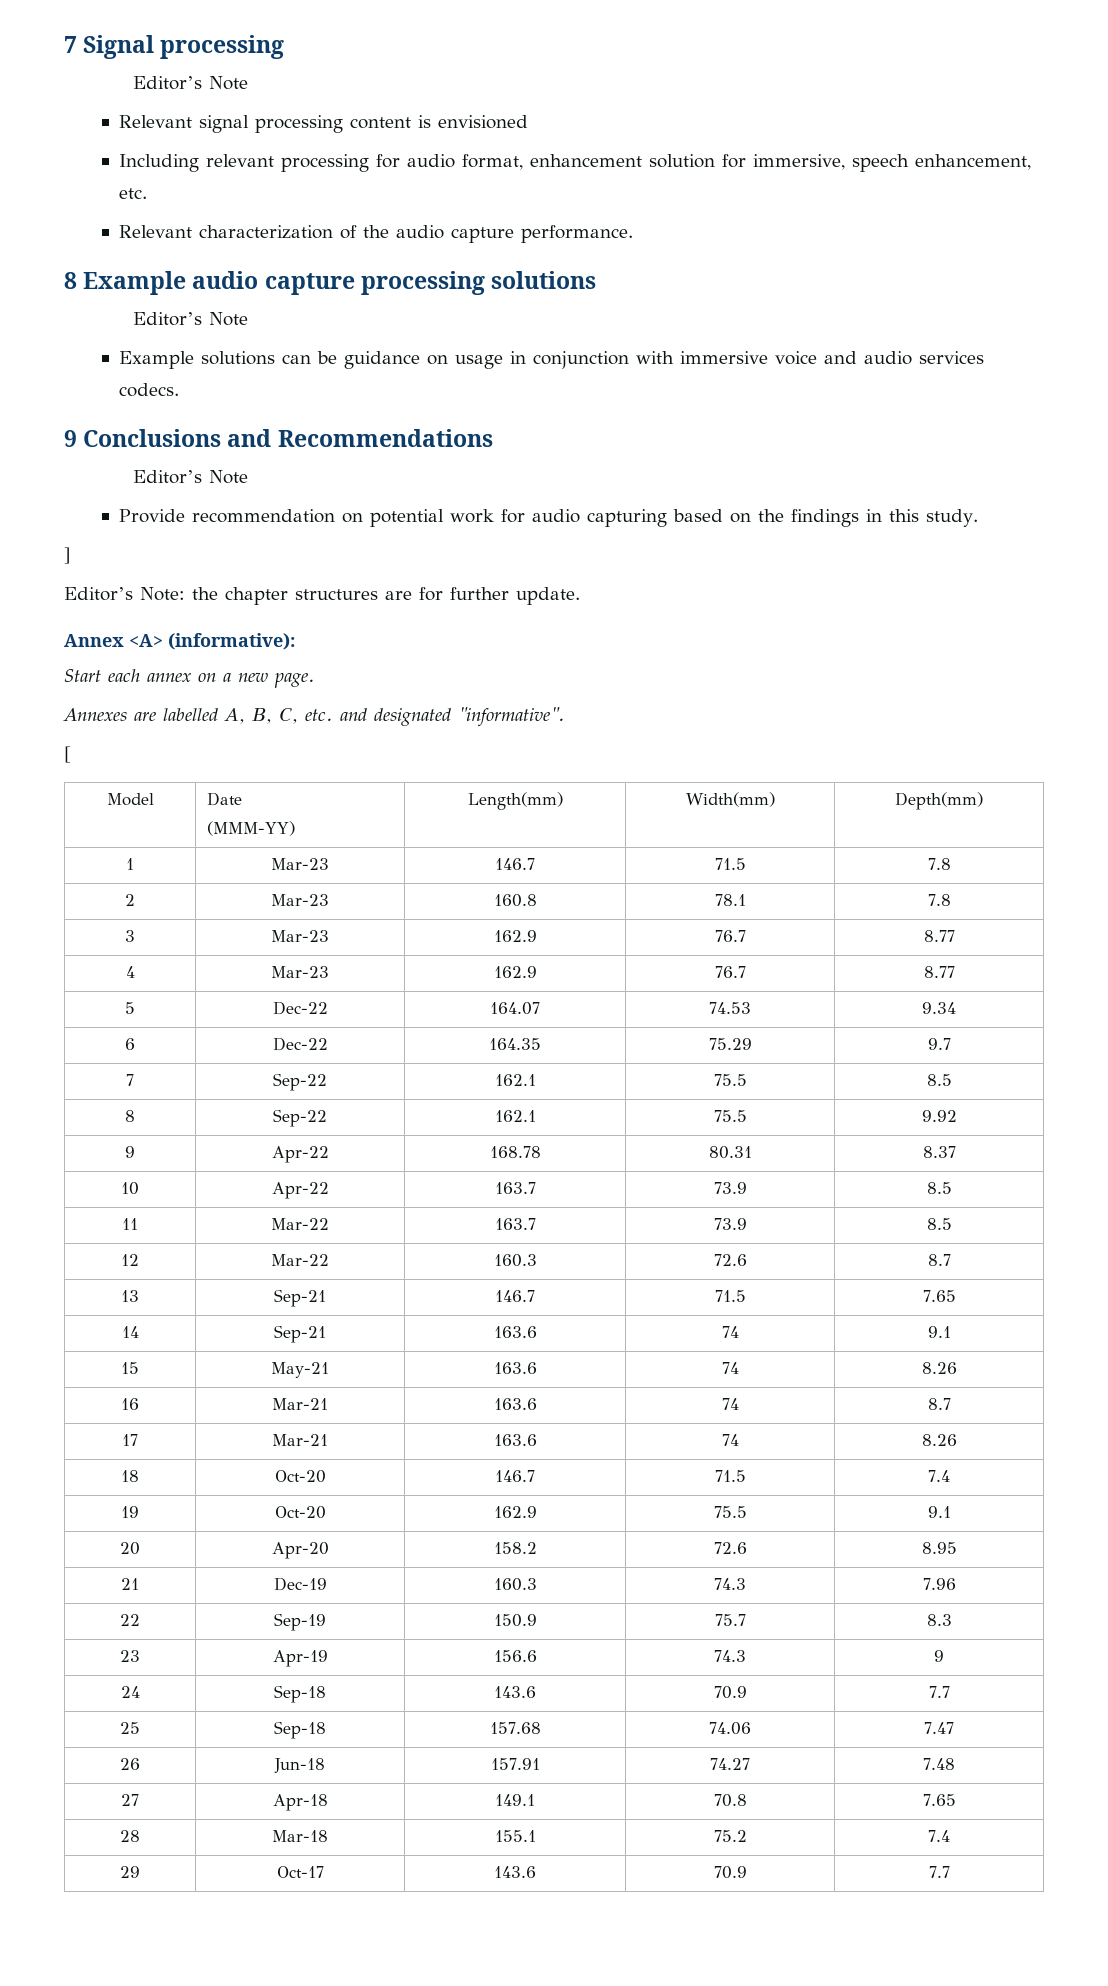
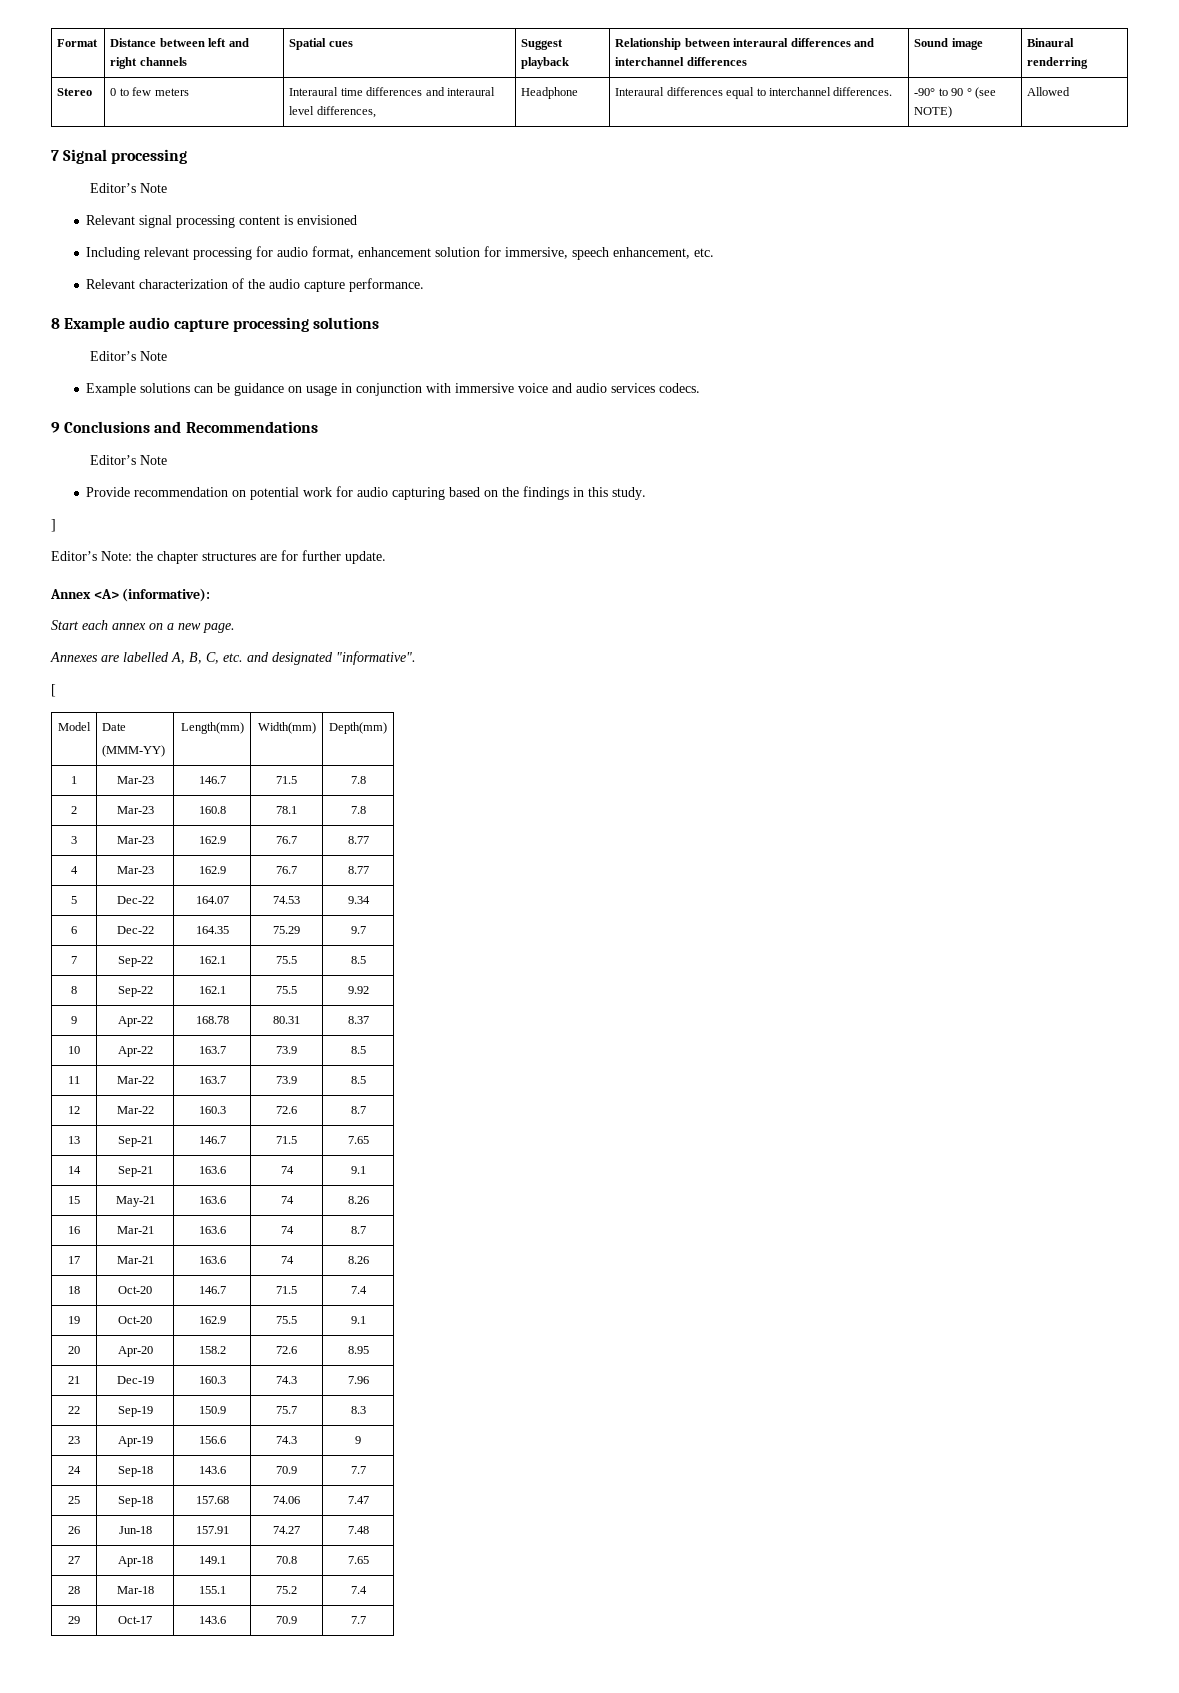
+ Format | Distance between left and right channels | Spatial cues | Suggest playback | Relationship between interaural differences and interchannel differences | Sound image | Binaural renderring
+ Stereo | 0 to few meters | Interaural time differences and interaural level differences, | Headphone | Interaural differences equal to interchannel differences. | -90° to 90 ° (see NOTE) | Allowed

